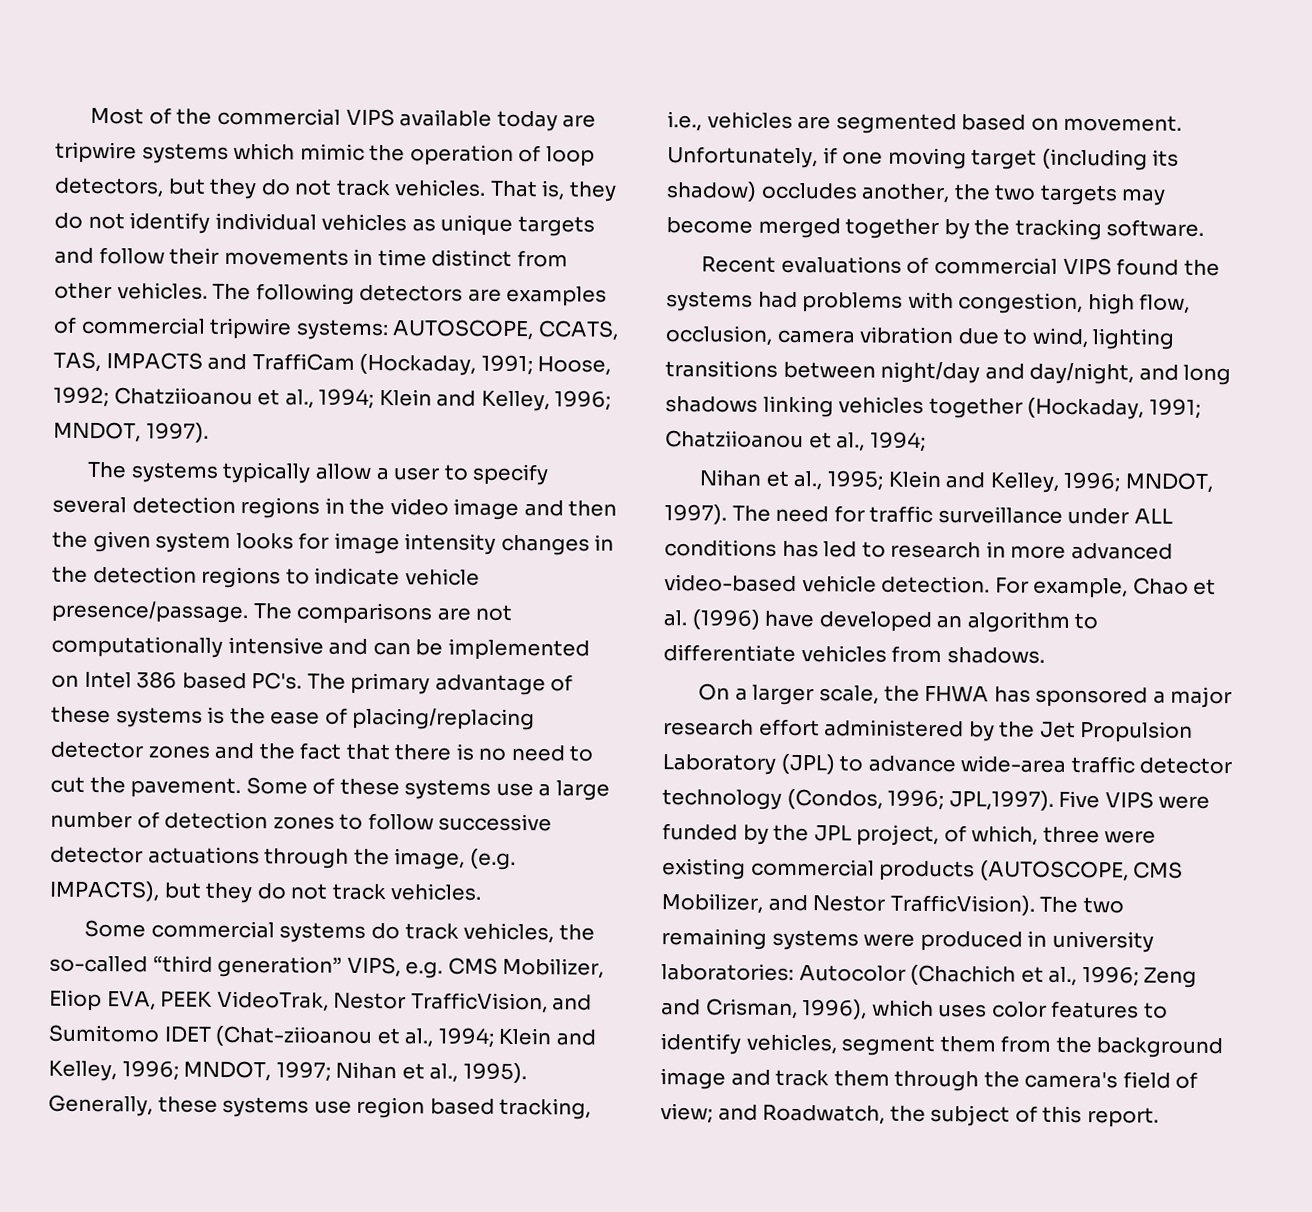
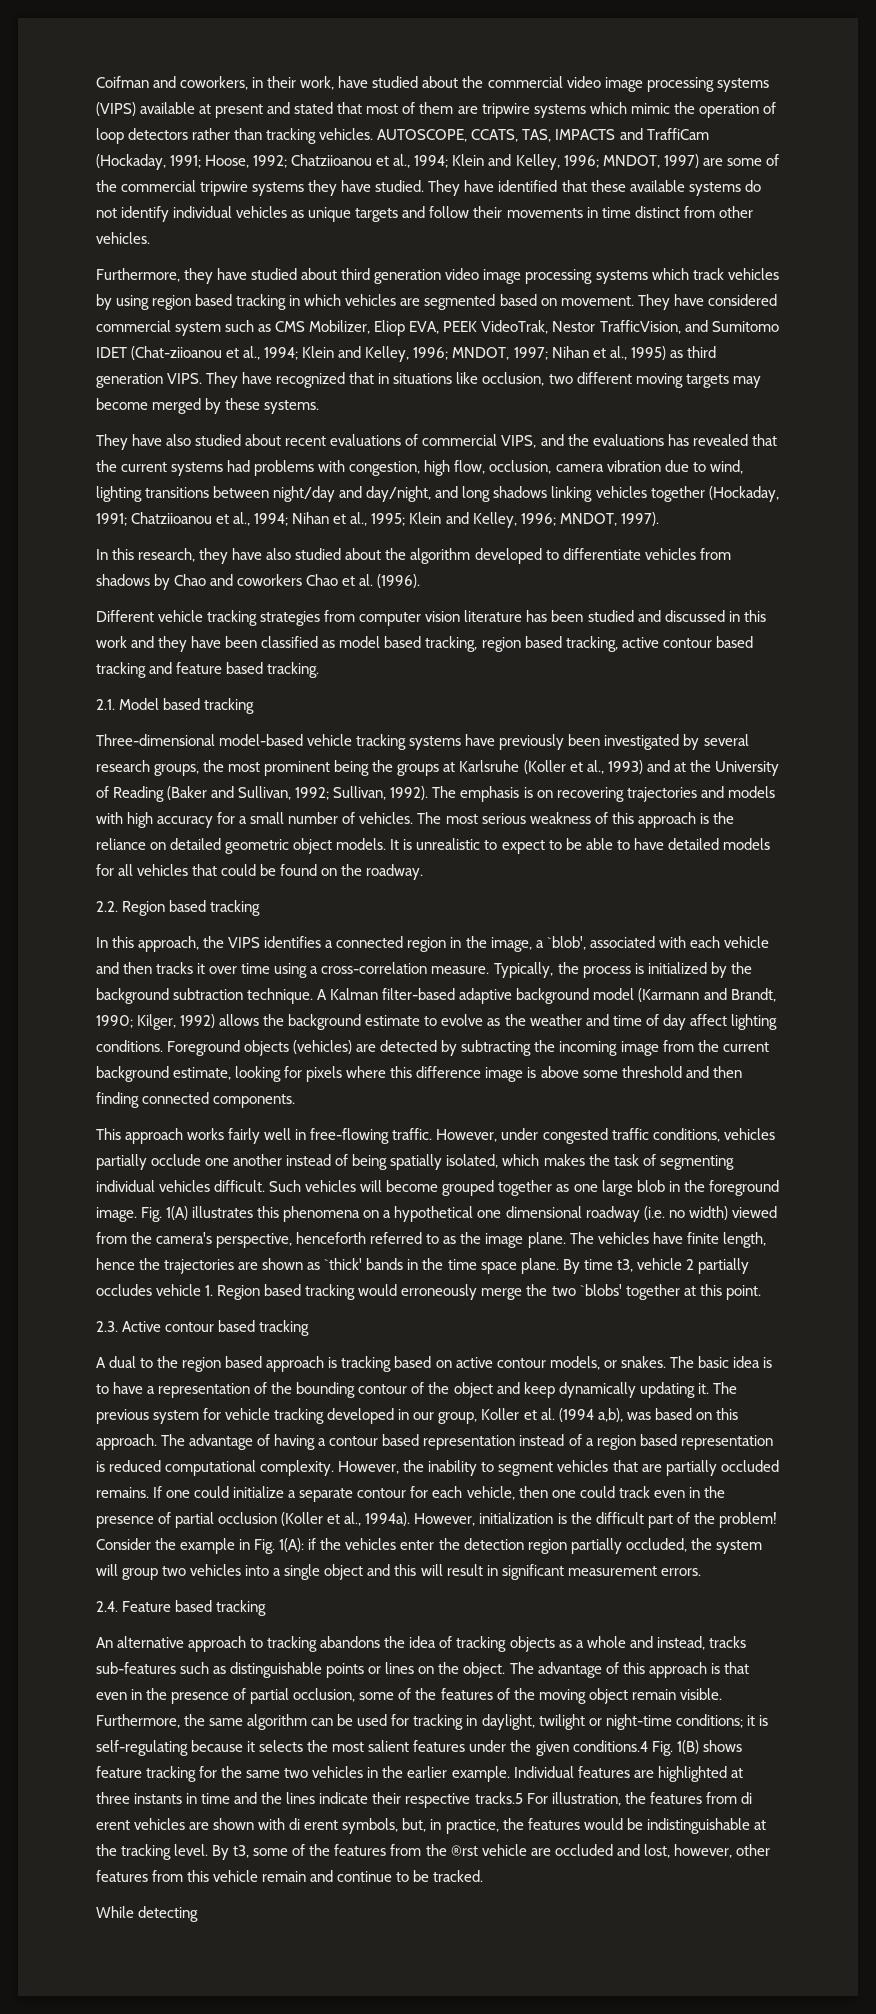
- Most of the commercial VIPS available today are tripwire systems which mimic the operation of loop detectors, but they do not track vehicles. That is, they do not identify individual vehicles as unique targets and follow their movements in time distinct from other vehicles. The following detectors are examples of commercial tripwire systems:
+ Coifman and coworkers, in their work, have studied about the commercial video image processing systems (VIPS) available at present and stated that most of them are tripwire systems which mimic the operation of loop detectors rather than tracking vehicles.
- Chatziioanou et al., 1994; Klein and Kelley, 1996; MNDOT, 1997).
- The systems typically allow a user to specify several detection regions in the video image and then the given system looks for image intensity changes in the detection regions to indicate vehicle presence/passage. The comparisons are not computationally intensive and can be implemented on Intel 386 based PC's. The primary advantage of these systems is the ease of placing/replacing detector zones and the fact that there is no need to cut the pavement. Some of these systems use a large number of detection zones to follow successive detector actuations through the image, (e.g. IMPACTS), but they do not track vehicles.
- Some commercial systems do track vehicles, the so-called “third generation” VIPS, e.g. CMS Mobilizer, Eliop EVA, PEEK VideoTrak, Nestor TrafficVision, and Sumitomo IDET (Chat-ziioanou et al., 1994;
+ Chatziioanou et al., 1994; Klein and Kelley, 1996; MNDOT, 1997) are some of the commercial tripwire systems they have studied. They have identified that these available systems do not identify individual vehicles as unique targets and follow their movements in time distinct from other vehicles.
+ Furthermore, they have studied about third generation video image processing systems which track vehicles by using region based tracking in which vehicles are segmented based on movement. They have considered commercial system such as CMS Mobilizer, Eliop EVA, PEEK VideoTrak, Nestor TrafficVision, and Sumitomo IDET (Chat-ziioanou et al., 1994;
- Nihan et al., 1995). Generally, these systems use region based tracking, i.e., vehicles are segmented based on movement. Unfortunately, if one moving target (including its shadow) occludes another, the two targets may become merged together by the tracking software.
- Recent evaluations of commercial VIPS found the systems had problems with congestion, high flow, occlusion, camera vibration due to wind, lighting transitions between night/day and day/night, and long shadows linking vehicles together (Hockaday, 1991; Chatziioanou et al., 1994;
- Nihan et al., 1995;
+ Nihan et al., 1995) as third generation VIPS. They have recognized that in situations like occlusion, two different moving targets may become merged by these systems.
+ They have also studied about recent evaluations of commercial VIPS, and the evaluations has revealed that the current systems had problems with congestion, high flow, occlusion, camera vibration due to wind, lighting transitions between night/day and day/night, and long shadows linking vehicles together (Hockaday, 1991; Chatziioanou et al., 1994; Nihan et al., 1995;
- MNDOT, 1997). The need for traffic surveillance under ALL conditions has led to research in more advanced video-based vehicle detection. For example, Chao et al. (1996) have developed an algorithm to differentiate vehicles from shadows.
- On a larger scale, the FHWA has sponsored a major research effort administered by the Jet Propulsion Laboratory (JPL) to advance wide-area traffic detector technology (Condos, 1996; JPL,1997). Five VIPS were funded by the JPL project, of which, three were existing commercial products (AUTOSCOPE, CMS Mobilizer, and Nestor TrafficVision). The two remaining systems were produced in university laboratories: Autocolor (Chachich et al., 1996; Zeng and Crisman, 1996), which uses color features to identify vehicles, segment them from the background image and track them through the camera's field of view; and Roadwatch, the subject of this report.
+ MNDOT, 1997).
+ In this research, they have also studied about the algorithm developed to differentiate vehicles from shadows by Chao and coworkers Chao et al. (1996).
+ Different vehicle tracking strategies from computer vision literature has been studied and discussed in this work and they have been classified as model based tracking, region based tracking, active contour based tracking and feature based tracking.
+ 2.1. Model based tracking
+ Three-dimensional model-based vehicle tracking systems have previously been investigated by several research groups, the most prominent being the groups at Karlsruhe (Koller et al., 1993) and at the University of Reading (Baker and Sullivan, 1992; Sullivan, 1992). The emphasis is on recovering trajectories and models with high accuracy for a small number of vehicles. The most serious weakness of this approach is the reliance on detailed geometric object models. It is unrealistic to expect to be able to have detailed models for all vehicles that could be found on the roadway.
+ 2.2. Region based tracking
+ In this approach, the VIPS identifies a connected region in the image, a `blob', associated with each vehicle and then tracks it over time using a cross-correlation measure. Typically, the process is initialized by the background subtraction technique. A Kalman filter-based adaptive background model (Karmann and Brandt, 1990; Kilger, 1992) allows the background estimate to evolve as the weather and time of day affect lighting conditions. Foreground objects (vehicles) are detected by subtracting the incoming image from the current background estimate, looking for pixels where this difference image is above some threshold and then finding connected components.
+ This approach works fairly well in free-flowing traffic. However, under congested traffic conditions, vehicles partially occlude one another instead of being spatially isolated, which makes the task of segmenting individual vehicles difficult. Such vehicles will become grouped together as one large blob in the foreground image. Fig. 1(A) illustrates this phenomena on a hypothetical one dimensional roadway (i.e. no width) viewed from the camera's perspective, henceforth referred to as the image plane. The vehicles have finite length, hence the trajectories are shown as `thick' bands in the time space plane. By time t3, vehicle 2 partially occludes vehicle 1. Region based tracking would erroneously merge the two `blobs' together at this point.
+ 2.3. Active contour based tracking
+ A dual to the region based approach is tracking based on active contour models, or snakes. The basic idea is to have a representation of the bounding contour of the object and keep dynamically updating it. The previous system for vehicle tracking developed in our group, Koller et al. (1994 a,b), was based on this approach. The advantage of having a contour based representation instead of a region based representation is reduced computational complexity. However, the inability to segment vehicles that are partially occluded remains. If one could initialize a separate contour for each vehicle, then one could track even in the presence of partial occlusion (Koller et al., 1994a). However, initialization is the difficult part of the problem! Consider the example in Fig. 1(A): if the vehicles enter the detection region partially occluded, the system will group two vehicles into a single object and this will result in significant measurement errors.
+ 2.4. Feature based tracking
+ An alternative approach to tracking abandons the idea of tracking objects as a whole and instead, tracks sub-features such as distinguishable points or lines on the object. The advantage of this approach is that even in the presence of partial occlusion, some of the features of the moving object remain visible. Furthermore, the same algorithm can be used for tracking in daylight, twilight or night-time conditions; it is self-regulating because it selects the most salient features under the given conditions.4 Fig. 1(B) shows feature tracking for the same two vehicles in the earlier example. Individual features are highlighted at three instants in time and the lines indicate their respective tracks.5 For illustration, the features from di erent vehicles are shown with di erent symbols, but, in practice, the features would be indistinguishable at the tracking level. By t3, some of the features from the ®rst vehicle are occluded and lost, however, other features from this vehicle remain and continue to be tracked.
+ While detecting

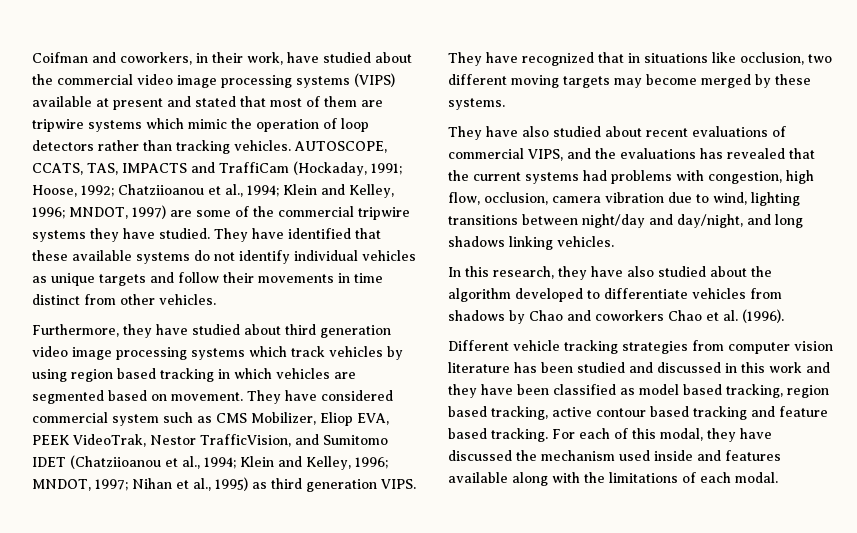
- They have considered commercial system such as CMS Mobilizer, Eliop EVA, PEEK VideoTrak, Nestor TrafficVision, and Sumitomo IDET (Chat-ziioanou et al., 1994; Klein and Kelley, 1996; MNDOT, 1997; Nihan et al., 1995) as third generation VIPS.
+ They have considered commercial system such as CMS Mobilizer, Eliop EVA, PEEK VideoTrak, Nestor TrafficVision, and Sumitomo IDET (Chatziioanou et al., 1994; Klein and Kelley, 1996; MNDOT, 1997; Nihan et al., 1995) as third generation VIPS.
- They have also studied about recent evaluations of commercial VIPS, and the evaluations has revealed that the current systems had problems with congestion, high flow, occlusion, camera vibration due to wind, lighting transitions between night/day and day/night, and long shadows linking vehicles together (Hockaday, 1991; Chatziioanou et al., 1994; Nihan et al., 1995; Klein and Kelley, 1996; MNDOT, 1997).
+ They have also studied about recent evaluations of commercial VIPS, and the evaluations has revealed that the current systems had problems with congestion, high flow, occlusion, camera vibration due to wind, lighting transitions between night/day and day/night, and long shadows linking vehicles.
- Different vehicle tracking strategies from computer vision literature has been studied and discussed in this work and they have been classified as model based tracking, region based tracking, active contour based tracking and feature based tracking.
- 2.1. Model based tracking
- Three-dimensional model-based vehicle tracking systems have previously been investigated by several research groups, the most prominent being the groups at Karlsruhe (Koller et al., 1993) and at the University of Reading (Baker and Sullivan, 1992; Sullivan, 1992). The emphasis is on recovering trajectories and models with high accuracy for a small number of vehicles. The most serious weakness of this approach is the reliance on detailed geometric object models. It is unrealistic to expect to be able to have detailed models for all vehicles that could be found on the roadway.
- 2.2. Region based tracking
- In this approach, the VIPS identifies a connected region in the image, a `blob', associated with each vehicle and then tracks it over time using a cross-correlation measure. Typically, the process is initialized by the background subtraction technique. A Kalman filter-based adaptive background model (Karmann and Brandt, 1990; Kilger, 1992) allows the background estimate to evolve as the weather and time of day affect lighting conditions. Foreground objects (vehicles) are detected by subtracting the incoming image from the current background estimate, looking for pixels where this difference image is above some threshold and then finding connected components.
- This approach works fairly well in free-flowing traffic. However, under congested traffic conditions, vehicles partially occlude one another instead of being spatially isolated, which makes the task of segmenting individual vehicles difficult. Such vehicles will become grouped together as one large blob in the foreground image. Fig. 1(A) illustrates this phenomena on a hypothetical one dimensional roadway (i.e. no width) viewed from the camera's perspective, henceforth referred to as the image plane. The vehicles have finite length, hence the trajectories are shown as `thick' bands in the time space plane. By time t3, vehicle 2 partially occludes vehicle 1. Region based tracking would erroneously merge the two `blobs' together at this point.
- 2.3. Active contour based tracking
- A dual to the region based approach is tracking based on active contour models, or snakes. The basic idea is to have a representation of the bounding contour of the object and keep dynamically updating it. The previous system for vehicle tracking developed in our group, Koller et al. (1994 a,b), was based on this approach. The advantage of having a contour based representation instead of a region based representation is reduced computational complexity. However, the inability to segment vehicles that are partially occluded remains. If one could initialize a separate contour for each vehicle, then one could track even in the presence of partial occlusion (Koller et al., 1994a). However, initialization is the difficult part of the problem! Consider the example in Fig. 1(A): if the vehicles enter the detection region partially occluded, the system will group two vehicles into a single object and this will result in significant measurement errors.
- 2.4. Feature based tracking
- An alternative approach to tracking abandons the idea of tracking objects as a whole and instead, tracks sub-features such as distinguishable points or lines on the object. The advantage of this approach is that even in the presence of partial occlusion, some of the features of the moving object remain visible. Furthermore, the same algorithm can be used for tracking in daylight, twilight or night-time conditions; it is self-regulating because it selects the most salient features under the given conditions.4 Fig. 1(B) shows feature tracking for the same two vehicles in the earlier example. Individual features are highlighted at three instants in time and the lines indicate their respective tracks.5 For illustration, the features from di erent vehicles are shown with di erent symbols, but, in practice, the features would be indistinguishable at the tracking level. By t3, some of the features from the ®rst vehicle are occluded and lost, however, other features from this vehicle remain and continue to be tracked.
- While detecting
+ Different vehicle tracking strategies from computer vision literature has been studied and discussed in this work and they have been classified as model based tracking, region based tracking, active contour based tracking and feature based tracking. For each of this modal, they have discussed the mechanism used inside and features available along with the limitations of each modal.

